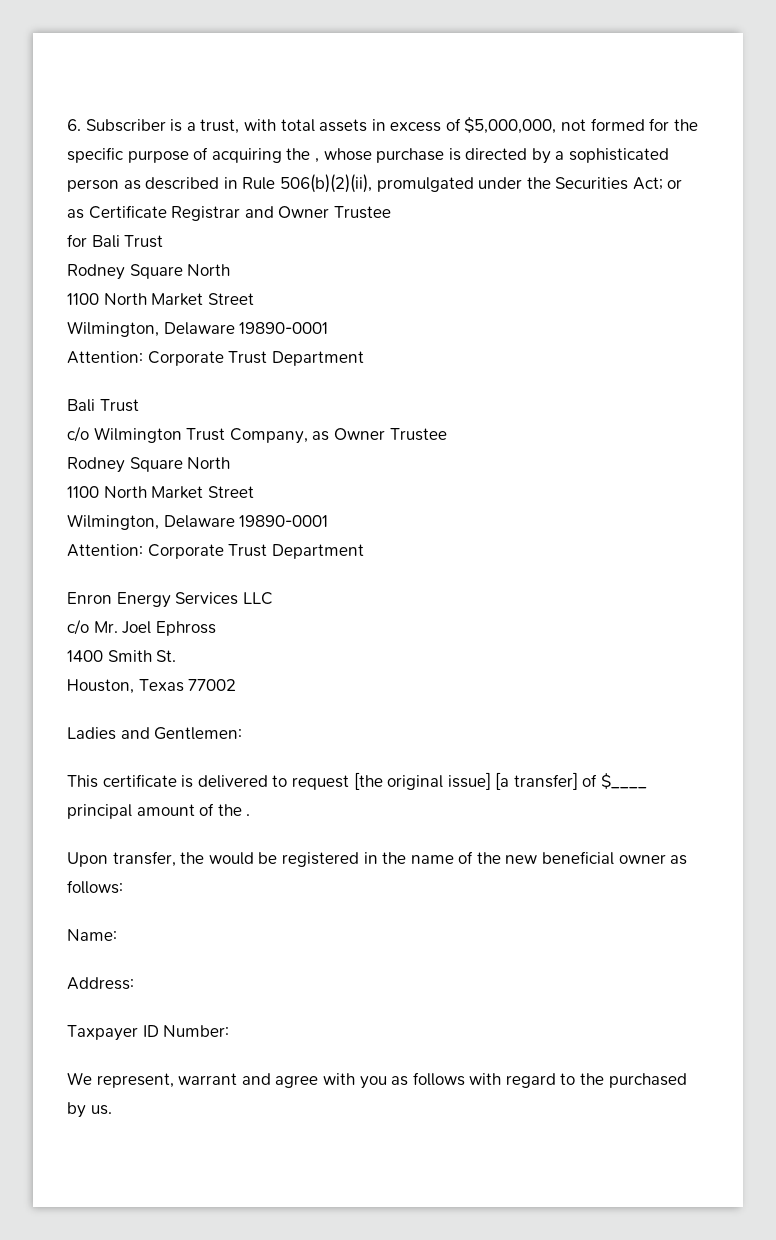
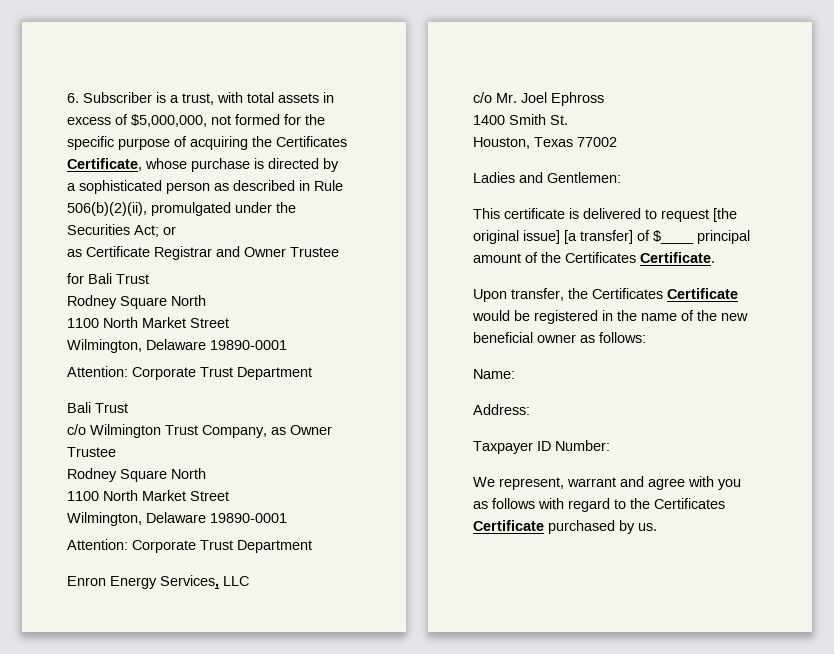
- 6. Subscriber is a trust, with total assets in excess of $5,000,000, not formed for the specific purpose of acquiring the , whose purchase is directed by a sophisticated person as described in Rule 506(b)(2)(ii), promulgated under the Securities Act; or
+ 6. Subscriber is a trust, with total assets in excess of $5,000,000, not formed for the specific purpose of acquiring the Certificates Certificate, whose purchase is directed by a sophisticated person as described in Rule 506(b)(2)(ii), promulgated under the Securities Act; or
- Enron Energy Services LLC
+ Enron Energy Services, LLC
- This certificate is delivered to request [the original issue] [a transfer] of $____ principal amount of the .
+ This certificate is delivered to request [the original issue] [a transfer] of $____ principal amount of the Certificates Certificate.
- Upon transfer, the would be registered in the name of the new beneficial owner as follows:
+ Upon transfer, the Certificates Certificate would be registered in the name of the new beneficial owner as follows:
- We represent, warrant and agree with you as follows with regard to the purchased by us.
+ We represent, warrant and agree with you as follows with regard to the Certificates Certificate purchased by us.

